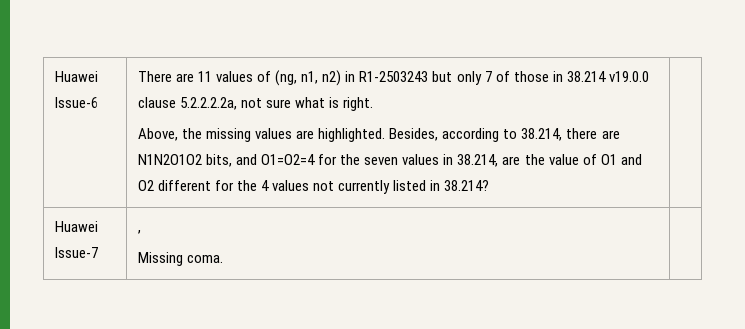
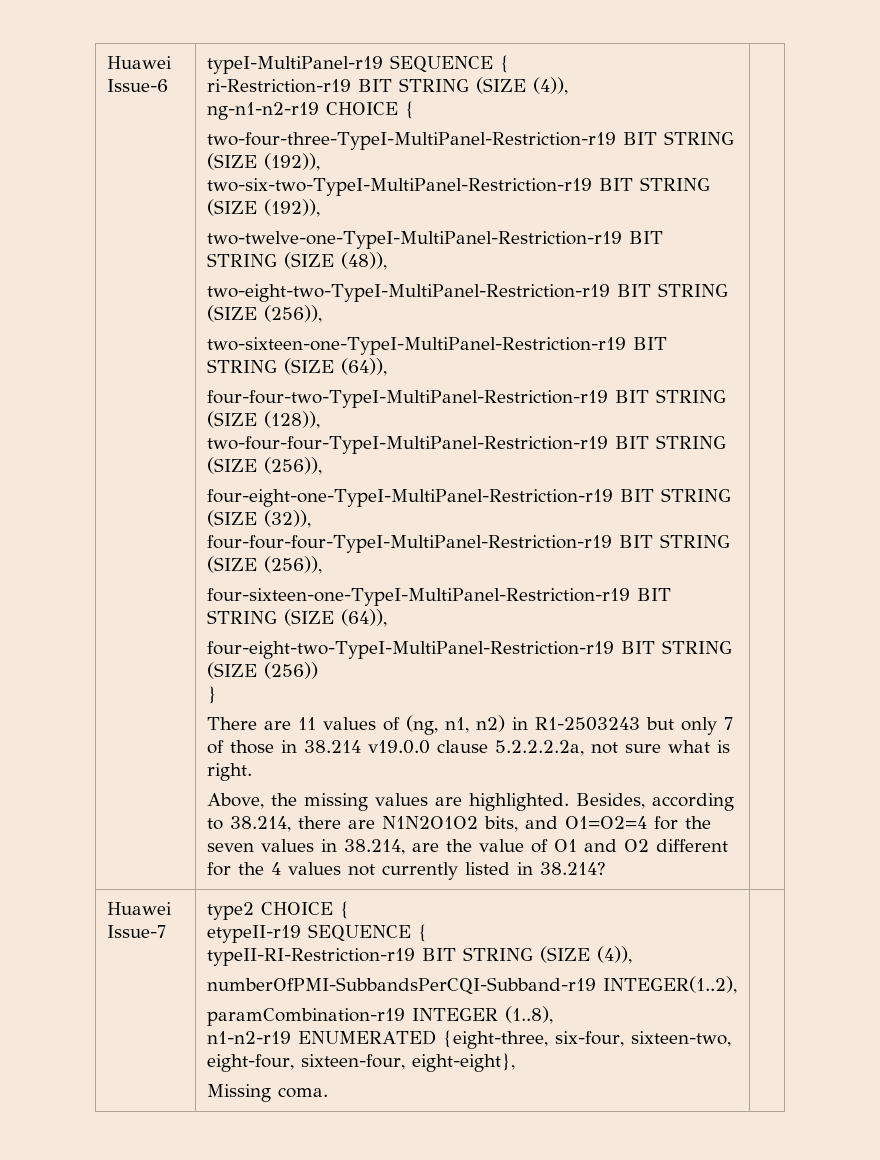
+ typeI-MultiPanel-r19 SEQUENCE {
+ ri-Restriction-r19 BIT STRING (SIZE (4)),
+ ng-n1-n2-r19 CHOICE {
+ two-four-three-TypeI-MultiPanel-Restriction-r19 BIT STRING (SIZE (192)),
+ two-six-two-TypeI-MultiPanel-Restriction-r19 BIT STRING (SIZE (192)),
+ two-twelve-one-TypeI-MultiPanel-Restriction-r19 BIT STRING (SIZE (48)),
+ two-eight-two-TypeI-MultiPanel-Restriction-r19 BIT STRING (SIZE (256)),
+ two-sixteen-one-TypeI-MultiPanel-Restriction-r19 BIT STRING (SIZE (64)),
+ four-four-two-TypeI-MultiPanel-Restriction-r19 BIT STRING (SIZE (128)),
+ two-four-four-TypeI-MultiPanel-Restriction-r19 BIT STRING (SIZE (256)),
+ four-eight-one-TypeI-MultiPanel-Restriction-r19 BIT STRING (SIZE (32)),
+ four-four-four-TypeI-MultiPanel-Restriction-r19 BIT STRING (SIZE (256)),
+ four-sixteen-one-TypeI-MultiPanel-Restriction-r19 BIT STRING (SIZE (64)),
+ four-eight-two-TypeI-MultiPanel-Restriction-r19 BIT STRING (SIZE (256))
+ }
- Huawei Issue-7 | ,
+ Huawei Issue-7 | type2 CHOICE {
+ etypeII-r19 SEQUENCE {
+ typeII-RI-Restriction-r19 BIT STRING (SIZE (4)),
+ numberOfPMI-SubbandsPerCQI-Subband-r19 INTEGER(1..2),
+ paramCombination-r19 INTEGER (1..8),
+ n1-n2-r19 ENUMERATED {eight-three, six-four, sixteen-two, eight-four, sixteen-four, eight-eight},

